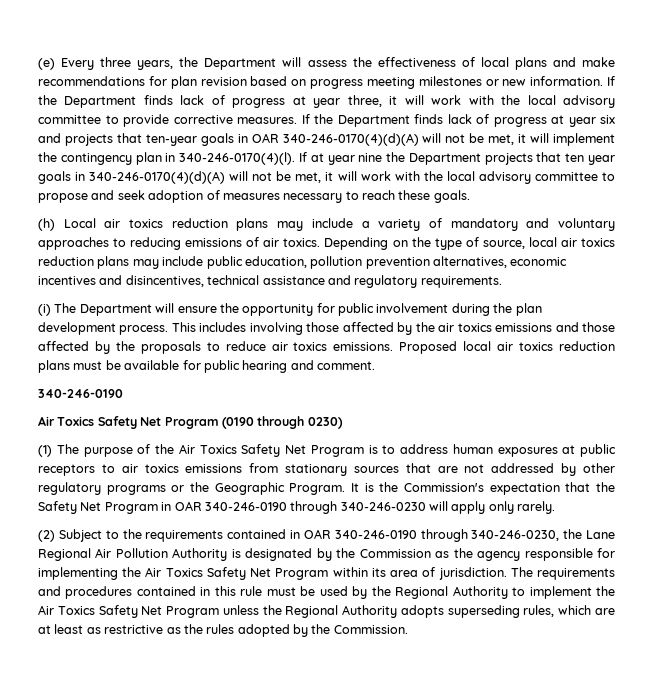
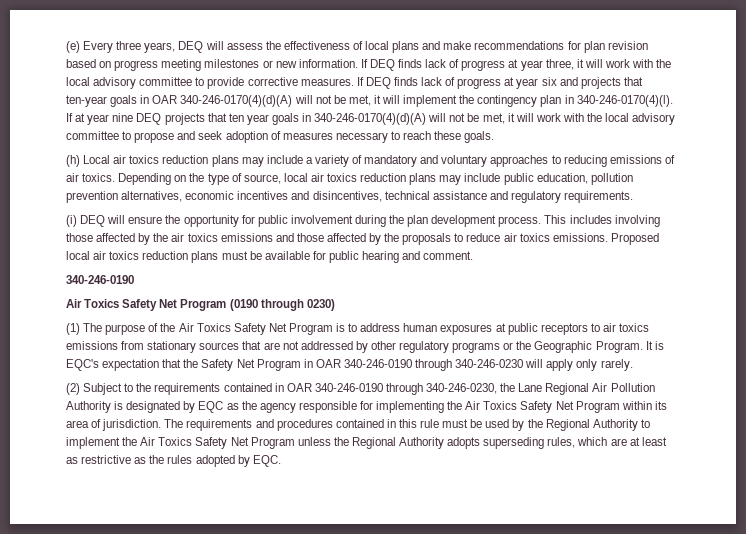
- (e) Every three years, the Department will assess the effectiveness of local plans and make recommendations for plan revision based on progress meeting milestones or new information.
+ (e) Every three years, DEQ will assess the effectiveness of local plans and make recommendations for plan revision based on progress meeting milestones or new information.
- If the Department finds lack of progress at year three, it will work with the local advisory committee to provide corrective measures.
+ If DEQ finds lack of progress at year three, it will work with the local advisory committee to provide corrective measures.
- If the Department finds lack of progress at year six and projects that ten-year goals in OAR 340-246-0170(4)(d)(A) will not be met, it will implement the contingency plan in 340-246-0170(4)(l).
+ If DEQ finds lack of progress at year six and projects that ten-year goals in OAR 340-246-0170(4)(d)(A) will not be met, it will implement the contingency plan in 340-246-0170(4)(l).
- If at year nine the Department projects that ten year goals in 340-246-0170(4)(d)(A) will not be met, it will work with the local advisory committee to propose and seek adoption of measures necessary to reach these goals.
+ If at year nine DEQ projects that ten year goals in 340-246-0170(4)(d)(A) will not be met, it will work with the local advisory committee to propose and seek adoption of measures necessary to reach these goals.
- (i) The Department will ensure the opportunity for public involvement during the plan development process.
+ (i) DEQ will ensure the opportunity for public involvement during the plan development process.
- It is the Commission's expectation that the Safety Net Program in OAR 340-246-0190 through 340-246-0230 will apply only rarely.
+ It is EQC's expectation that the Safety Net Program in OAR 340-246-0190 through 340-246-0230 will apply only rarely.
- (2) Subject to the requirements contained in OAR 340-246-0190 through 340-246-0230, the Lane Regional Air Pollution Authority is designated by the Commission as the agency responsible for implementing the Air Toxics Safety Net Program within its area of jurisdiction.
+ (2) Subject to the requirements contained in OAR 340-246-0190 through 340-246-0230, the Lane Regional Air Pollution Authority is designated by EQC as the agency responsible for implementing the Air Toxics Safety Net Program within its area of jurisdiction.
- The requirements and procedures contained in this rule must be used by the Regional Authority to implement the Air Toxics Safety Net Program unless the Regional Authority adopts superseding rules, which are at least as restrictive as the rules adopted by the Commission.
+ The requirements and procedures contained in this rule must be used by the Regional Authority to implement the Air Toxics Safety Net Program unless the Regional Authority adopts superseding rules, which are at least as restrictive as the rules adopted by EQC.

